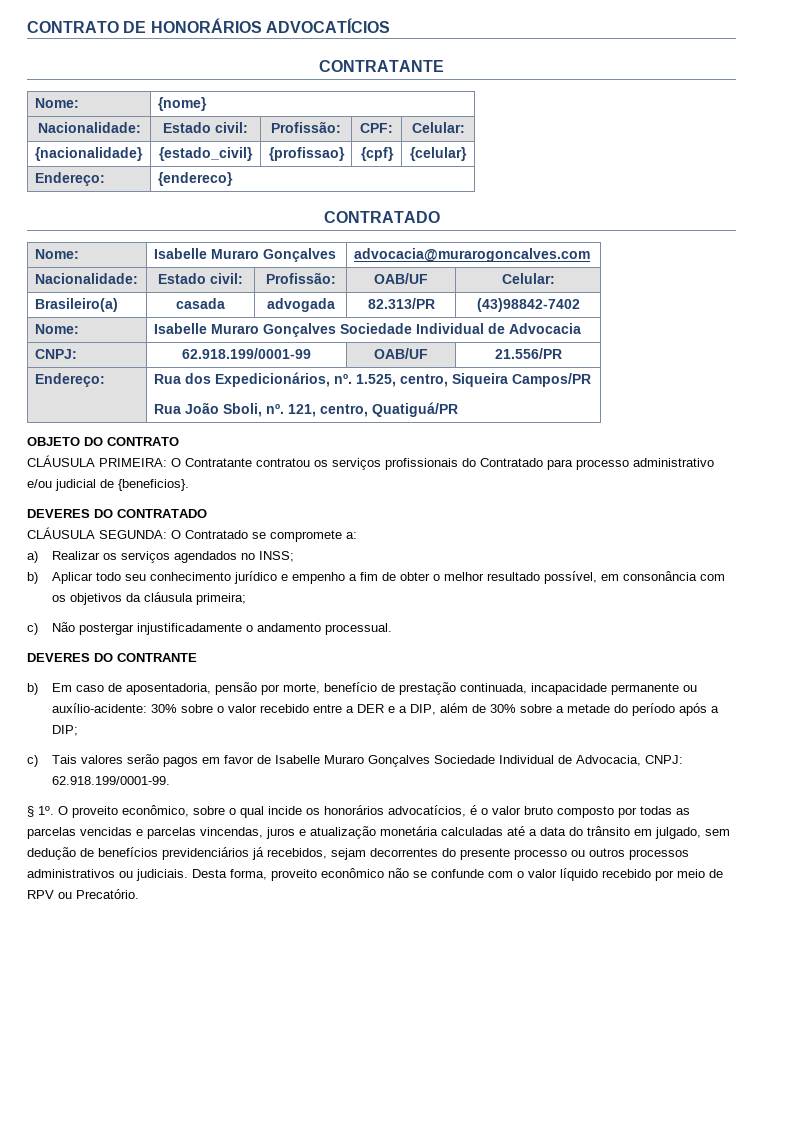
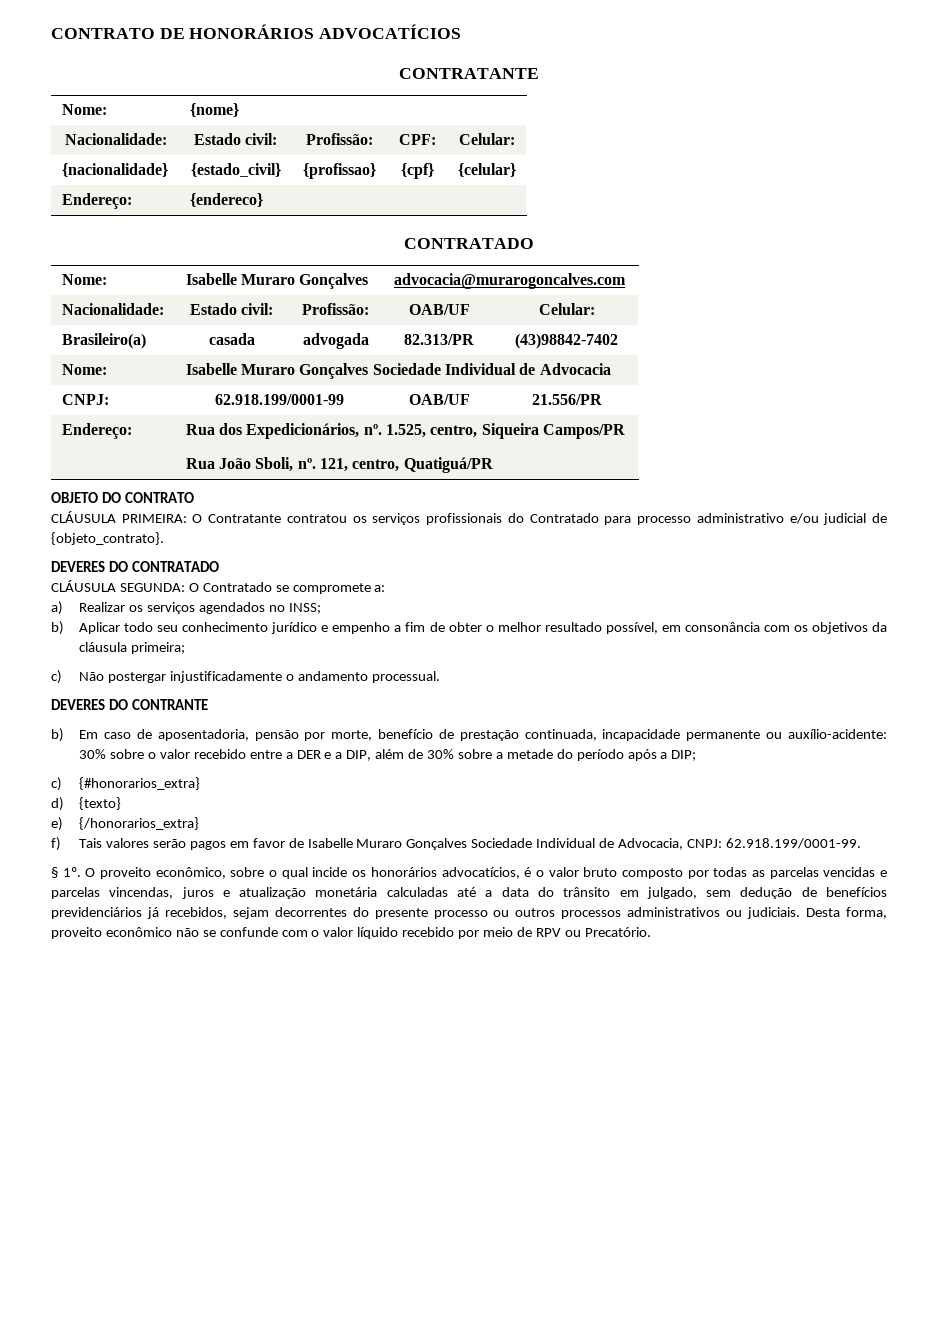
- CLÁUSULA PRIMEIRA: O Contratante contratou os serviços profissionais do Contratado para processo administrativo e/ou judicial de {beneficios}.
+ CLÁUSULA PRIMEIRA: O Contratante contratou os serviços profissionais do Contratado para processo administrativo e/ou judicial de {objeto_contrato}.
- c) Tais valores serão pagos em favor de Isabelle Muraro Gonçalves Sociedade Individual de Advocacia, CNPJ: 62.918.199/0001-99.
+ c) {#honorarios_extra}
+ d) {texto}
+ e) {/honorarios_extra}
+ f) Tais valores serão pagos em favor de Isabelle Muraro Gonçalves Sociedade Individual de Advocacia, CNPJ: 62.918.199/0001-99.

